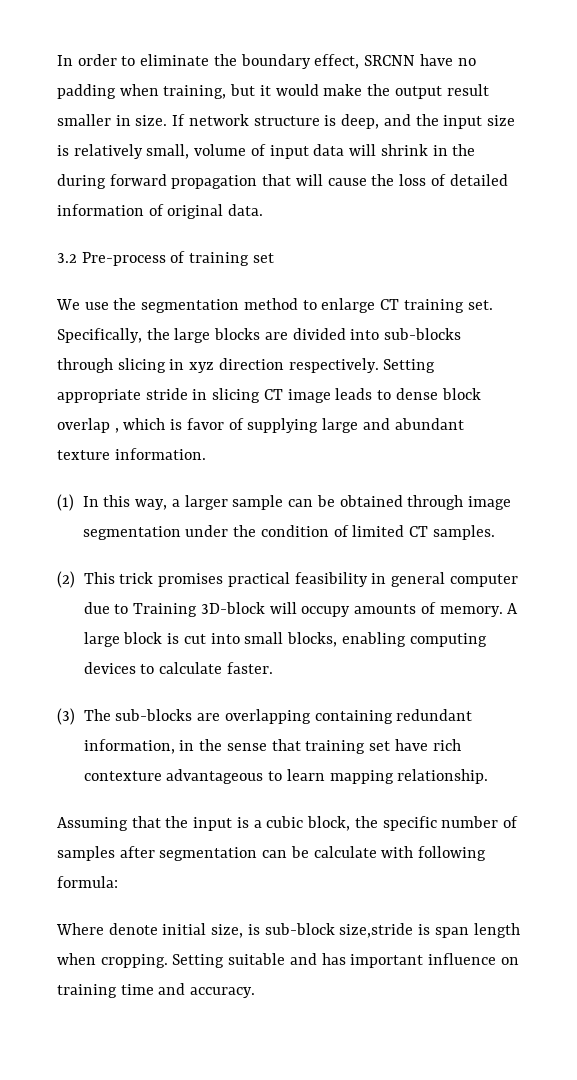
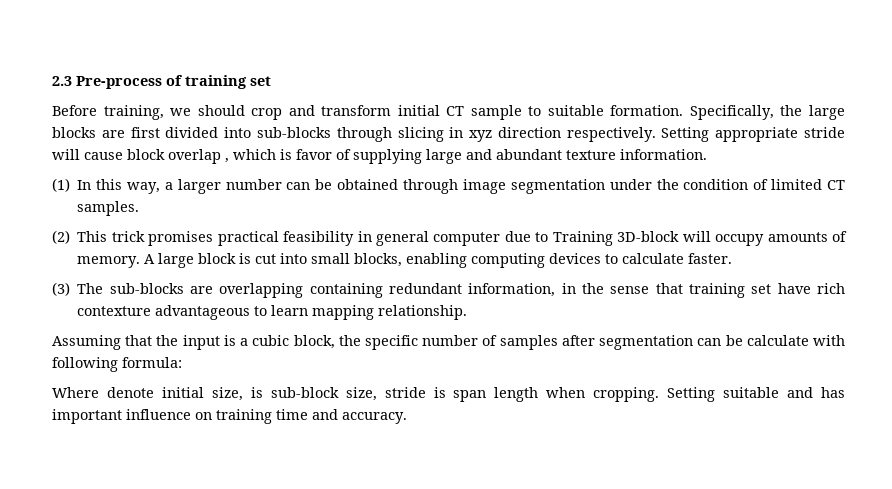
- In order to eliminate the boundary effect, SRCNN have no padding when training, but it would make the output result smaller in size. If network structure is deep, and the input size is relatively small, volume of input data will shrink in the during forward propagation that will cause the loss of detailed information of original data.
- 3.2 Pre-process of training set
- We use the segmentation method to enlarge CT training set.
+ 2.3 Pre-process of training set
+ Before training, we should crop and transform initial CT sample to suitable formation.
- Specifically, the large blocks are divided into sub-blocks through slicing in xyz direction respectively.
+ Specifically, the large blocks are first divided into sub-blocks through slicing in xyz direction respectively.
- Setting appropriate stride in slicing CT image leads to dense block overlap , which is favor of supplying large and abundant texture information.
+ Setting appropriate stride will cause block overlap , which is favor of supplying large and abundant texture information.
- (1) In this way, a larger sample can be obtained through image segmentation under the condition of limited CT samples.
+ (1) In this way, a larger number can be obtained through image segmentation under the condition of limited CT samples.
- Where denote initial size, is sub-block size,stride is span length when cropping.
+ Where denote initial size, is sub-block size, stride is span length when cropping.

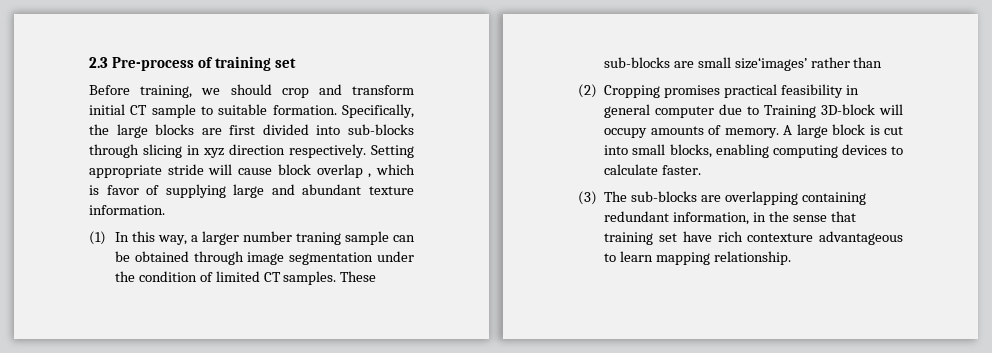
- (1) In this way, a larger number can be obtained through image segmentation under the condition of limited CT samples.
+ (1) In this way, a larger number traning sample can be obtained through image segmentation under the condition of limited CT samples. These sub-blocks are small size‘images’ rather than
- (2) This trick promises practical feasibility in general computer due to Training 3D-block will occupy amounts of memory.
+ (2) Cropping promises practical feasibility in general computer due to Training 3D-block will occupy amounts of memory.
- Assuming that the input is a cubic block, the specific number of samples after segmentation can be calculate with following formula:
- Where denote initial size, is sub-block size, stride is span length when cropping. Setting suitable and has important influence on training time and accuracy.

